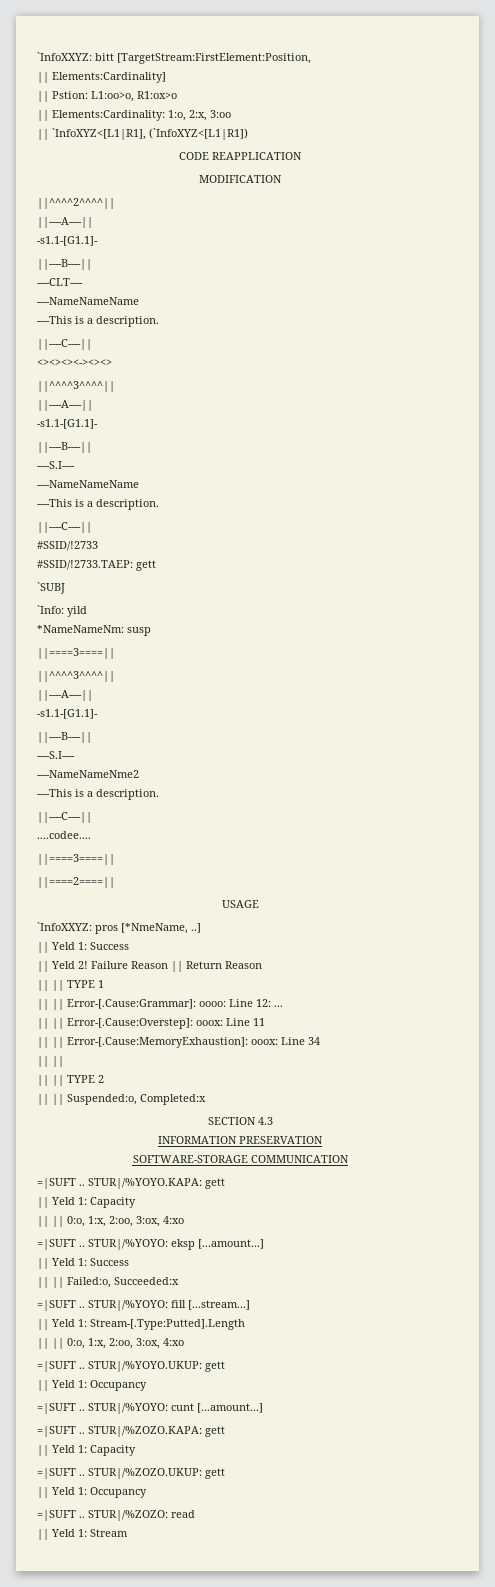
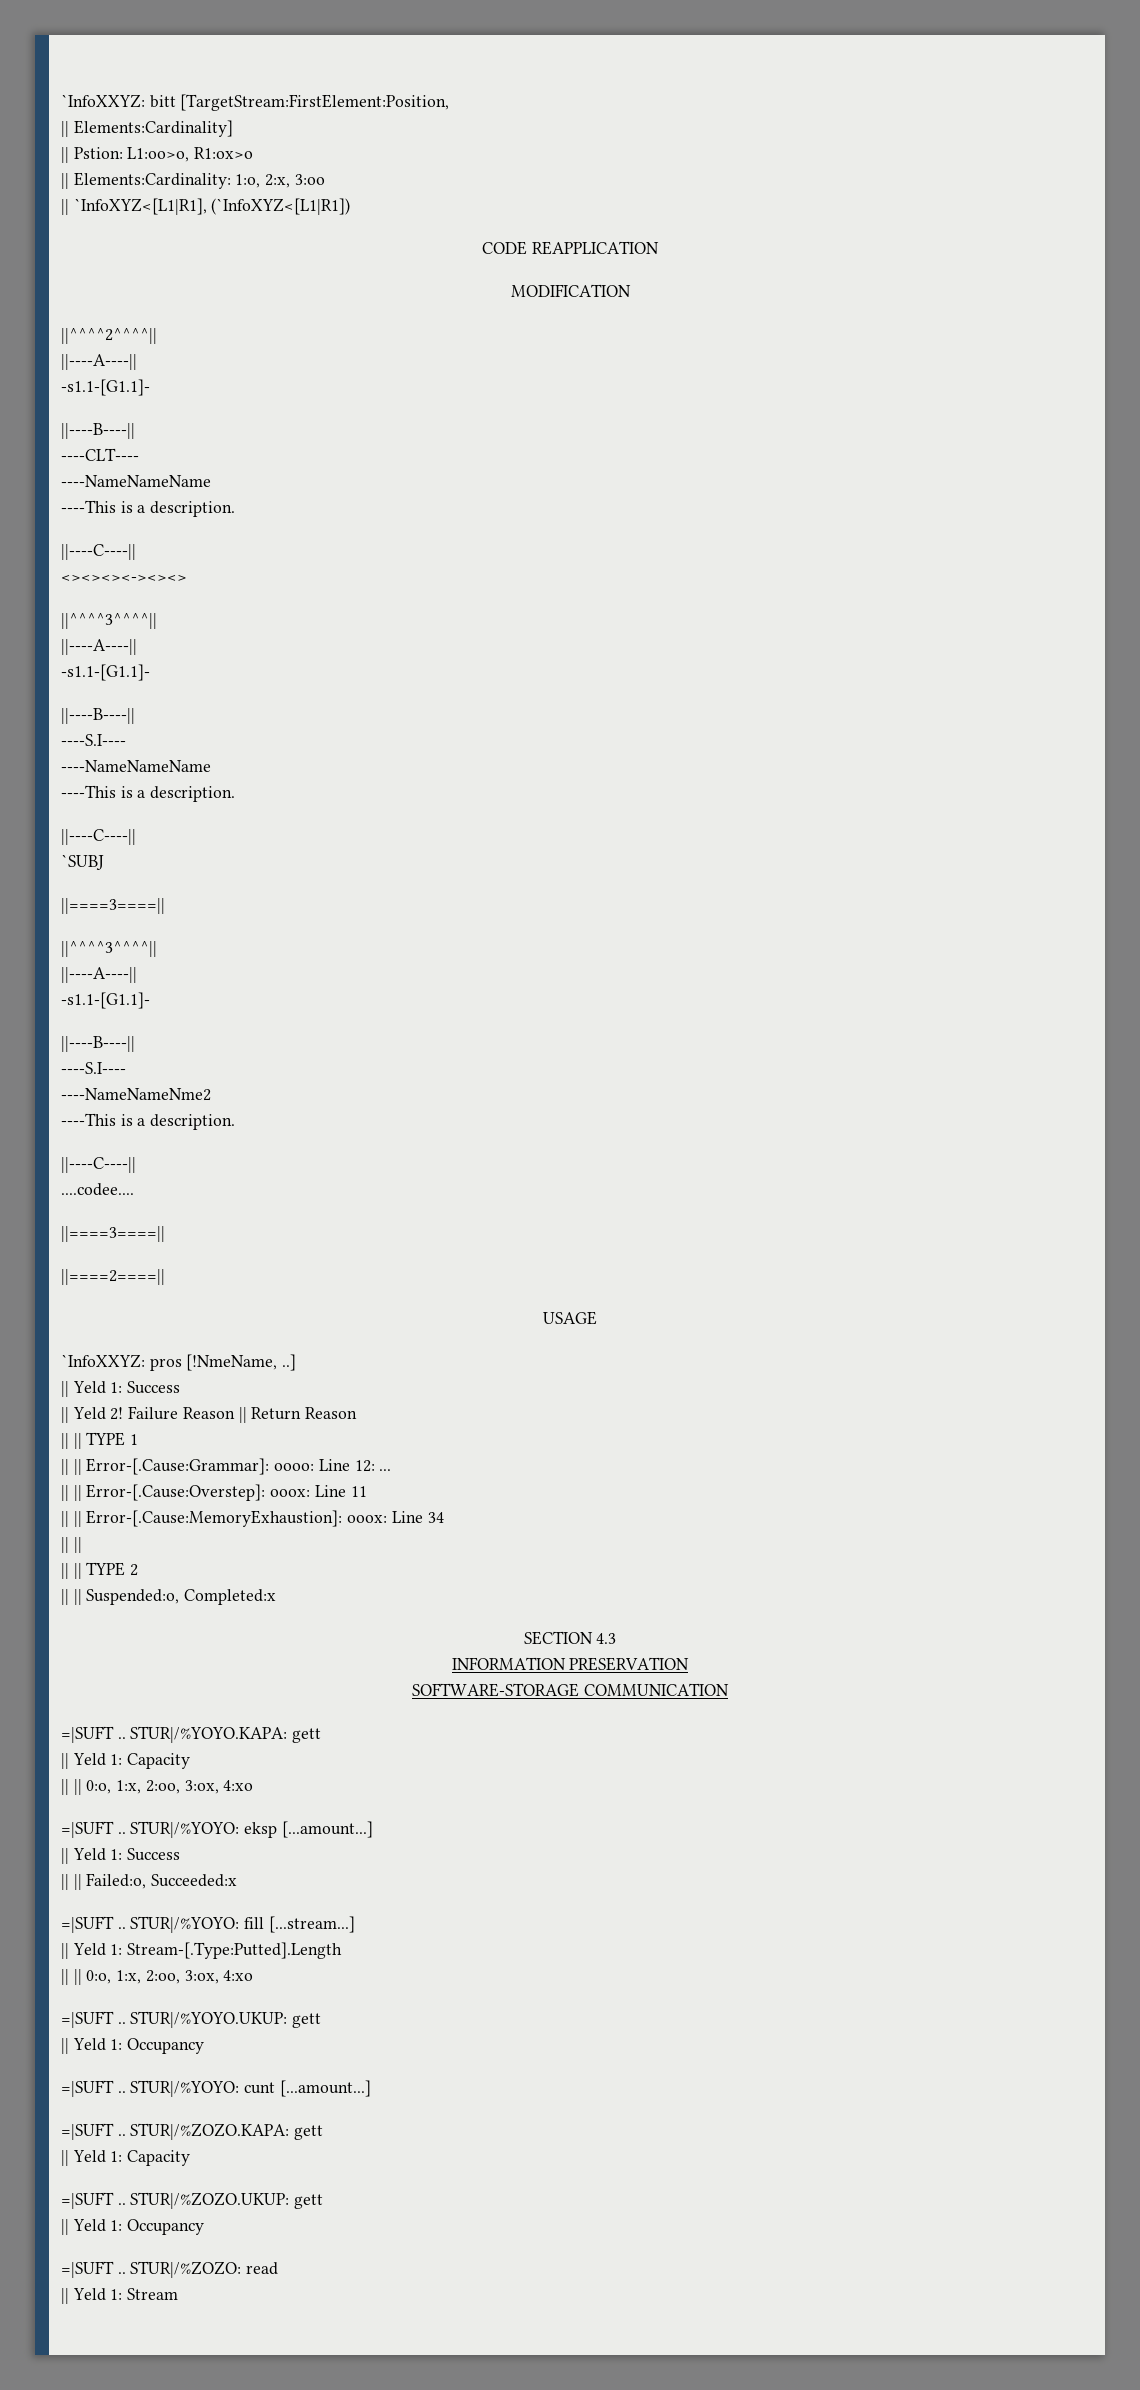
- #SSID/!2733
- #SSID/!2733.TAEP: gett
  `SUBJ
- `Info: yild
- *NameNameNm: susp
- `InfoXXYZ: pros [*NmeName, ..]
+ `InfoXXYZ: pros [!NmeName, ..]

